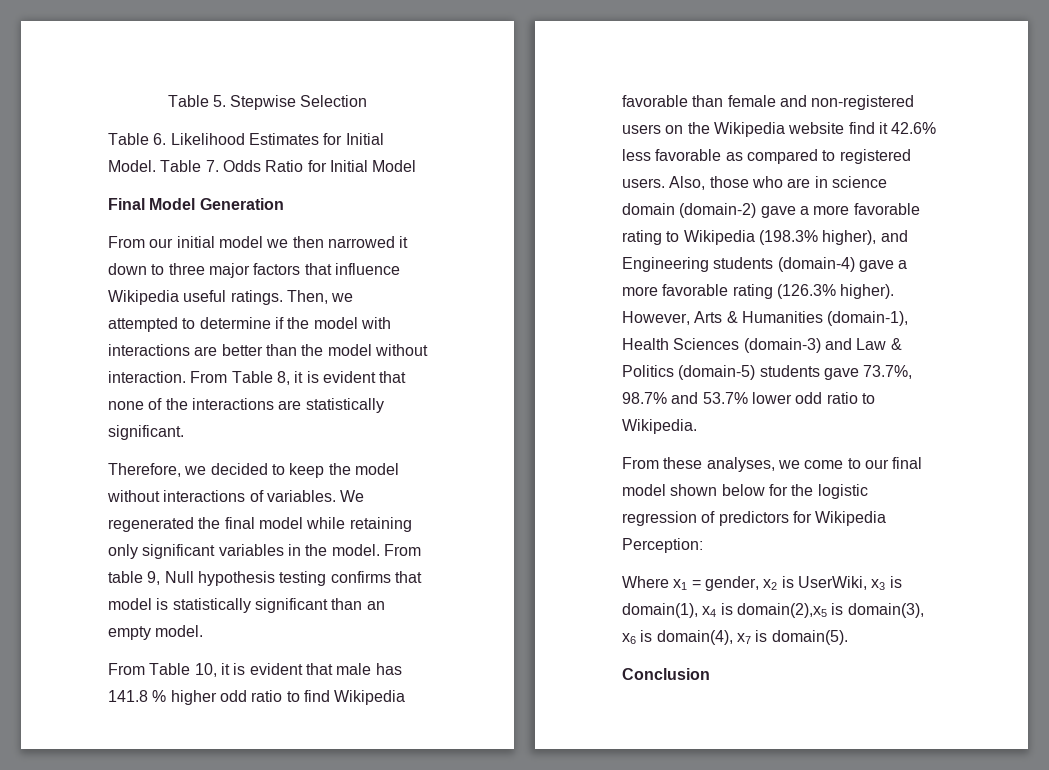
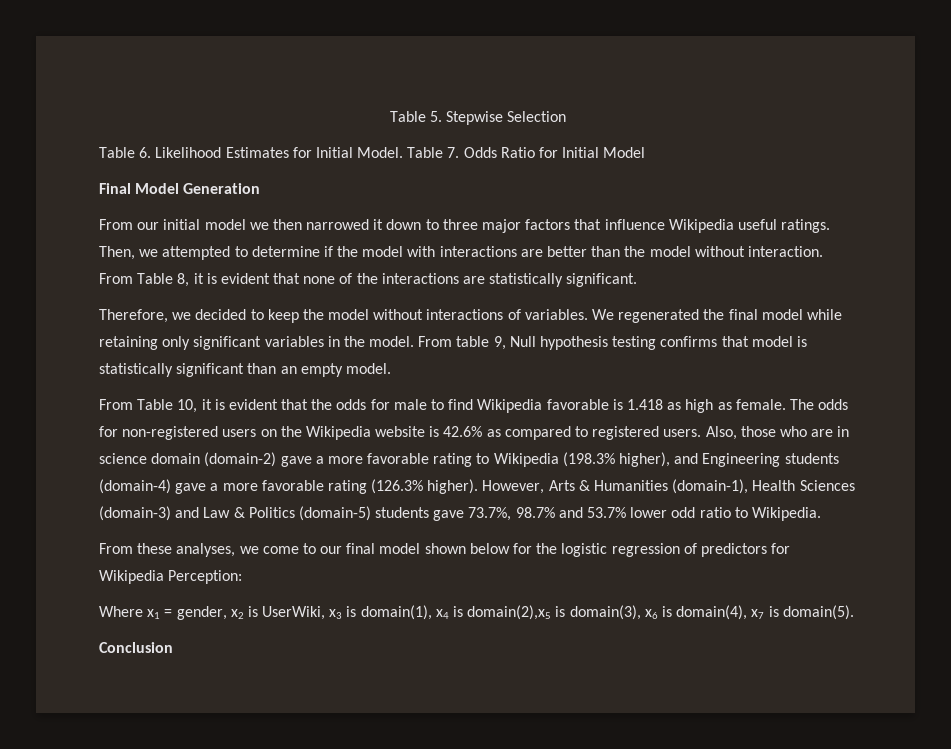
- From Table 10, it is evident that male has 141.8 % higher odd ratio to find Wikipedia favorable than female and non-registered users on the Wikipedia website find it 42.6% less favorable as compared to registered users.
+ From Table 10, it is evident that the odds for male to find Wikipedia favorable is 1.418 as high as female. The odds for non-registered users on the Wikipedia website is 42.6% as compared to registered users.

